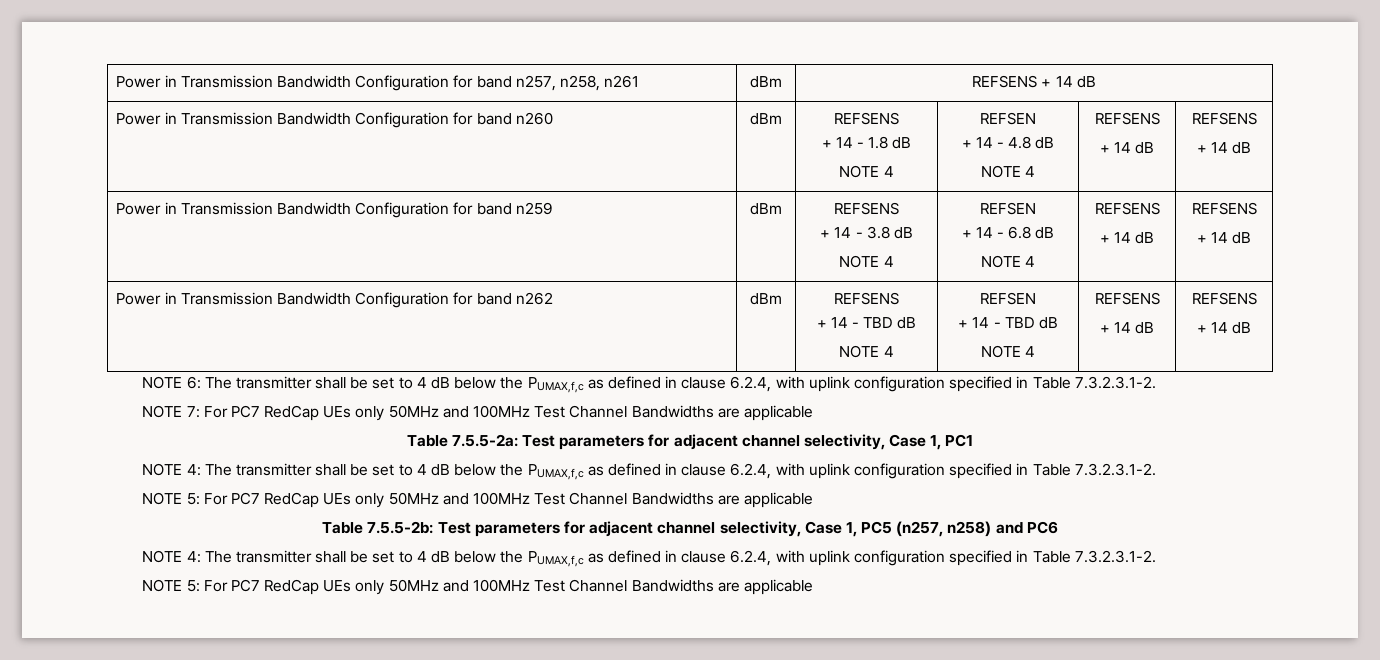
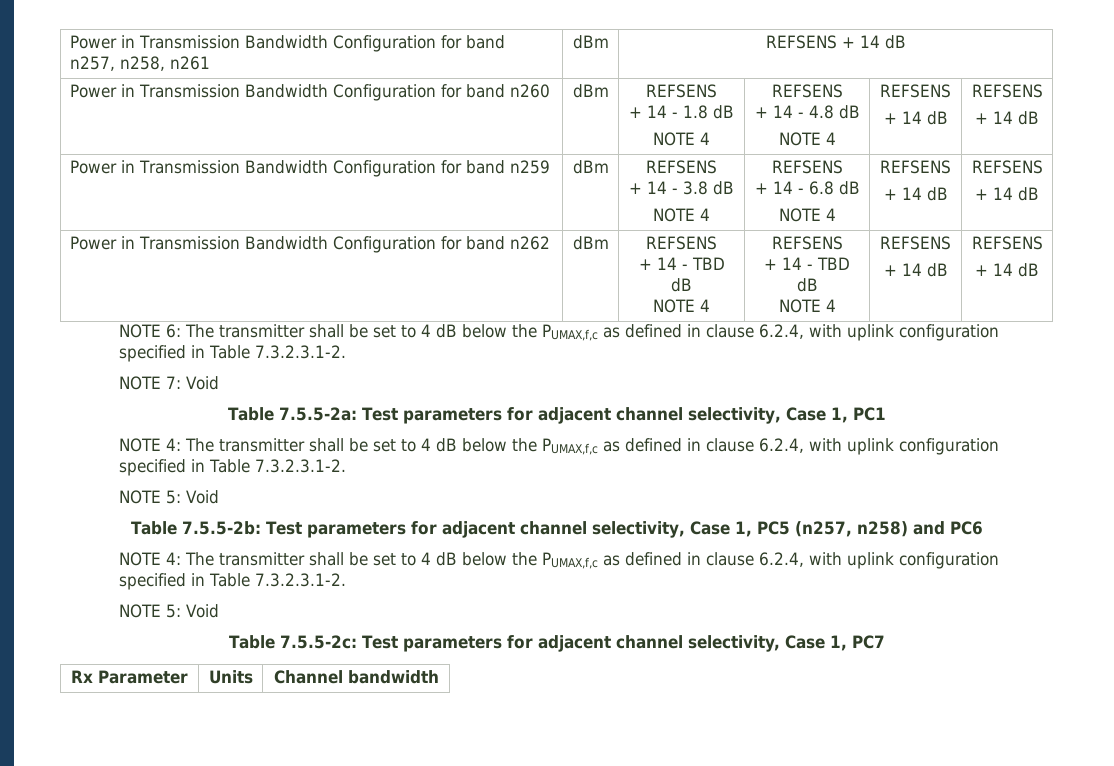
  Power in Transmission Bandwidth Configuration for band n260 | dBm | REFSENS
  + 14 - 1.8 dB
- NOTE 4 | REFSEN
+ NOTE 4 | REFSENS
  Power in Transmission Bandwidth Configuration for band n259 | dBm | REFSENS
  + 14 - 3.8 dB
- NOTE 4 | REFSEN
+ NOTE 4 | REFSENS
  Power in Transmission Bandwidth Configuration for band n262 | dBm | REFSENS
  + 14 - TBD dB
- NOTE 4 | REFSEN
+ NOTE 4 | REFSENS
- NOTE 7: For PC7 RedCap UEs only 50MHz and 100MHz Test Channel Bandwidths are applicable
+ NOTE 7: Void
  Table 7.5.5-2a: Test parameters for adjacent channel selectivity, Case 1, PC1
  NOTE 4: The transmitter shall be set to 4 dB below the PUMAX,f,c as defined in clause 6.2.4, with uplink configuration specified in Table 7.3.2.3.1-2.
- NOTE 5: For PC7 RedCap UEs only 50MHz and 100MHz Test Channel Bandwidths are applicable
+ NOTE 5: Void
  Table 7.5.5-2b: Test parameters for adjacent channel selectivity, Case 1, PC5 (n257, n258) and PC6
  NOTE 4: The transmitter shall be set to 4 dB below the PUMAX,f,c as defined in clause 6.2.4, with uplink configuration specified in Table 7.3.2.3.1-2.
- NOTE 5: For PC7 RedCap UEs only 50MHz and 100MHz Test Channel Bandwidths are applicable
+ NOTE 5: Void
+ Table 7.5.5-2c: Test parameters for adjacent channel selectivity, Case 1, PC7
+ Rx Parameter | Units | Channel bandwidth

